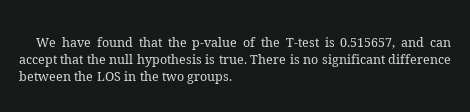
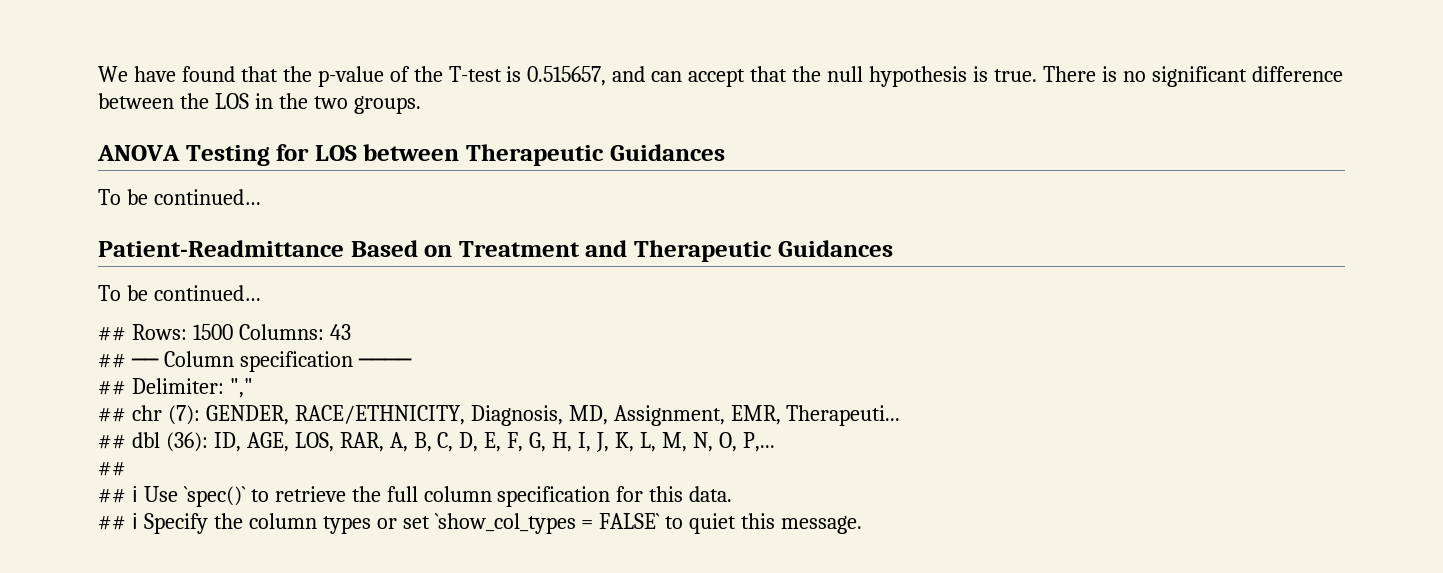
+ ANOVA Testing for LOS between Therapeutic Guidances
+ To be continued…
+ Patient-Readmittance Based on Treatment and Therapeutic Guidances
+ To be continued…
+ ## Rows: 1500 Columns: 43
+ ## ── Column specification ────
+ ## Delimiter: ","
+ ## chr (7): GENDER, RACE/ETHNICITY, Diagnosis, MD, Assignment, EMR, Therapeuti...
+ ## dbl (36): ID, AGE, LOS, RAR, A, B, C, D, E, F, G, H, I, J, K, L, M, N, O, P,...
+ ##
+ ## ℹ Use `spec()` to retrieve the full column specification for this data.
+ ## ℹ Specify the column types or set `show_col_types = FALSE` to quiet this message.

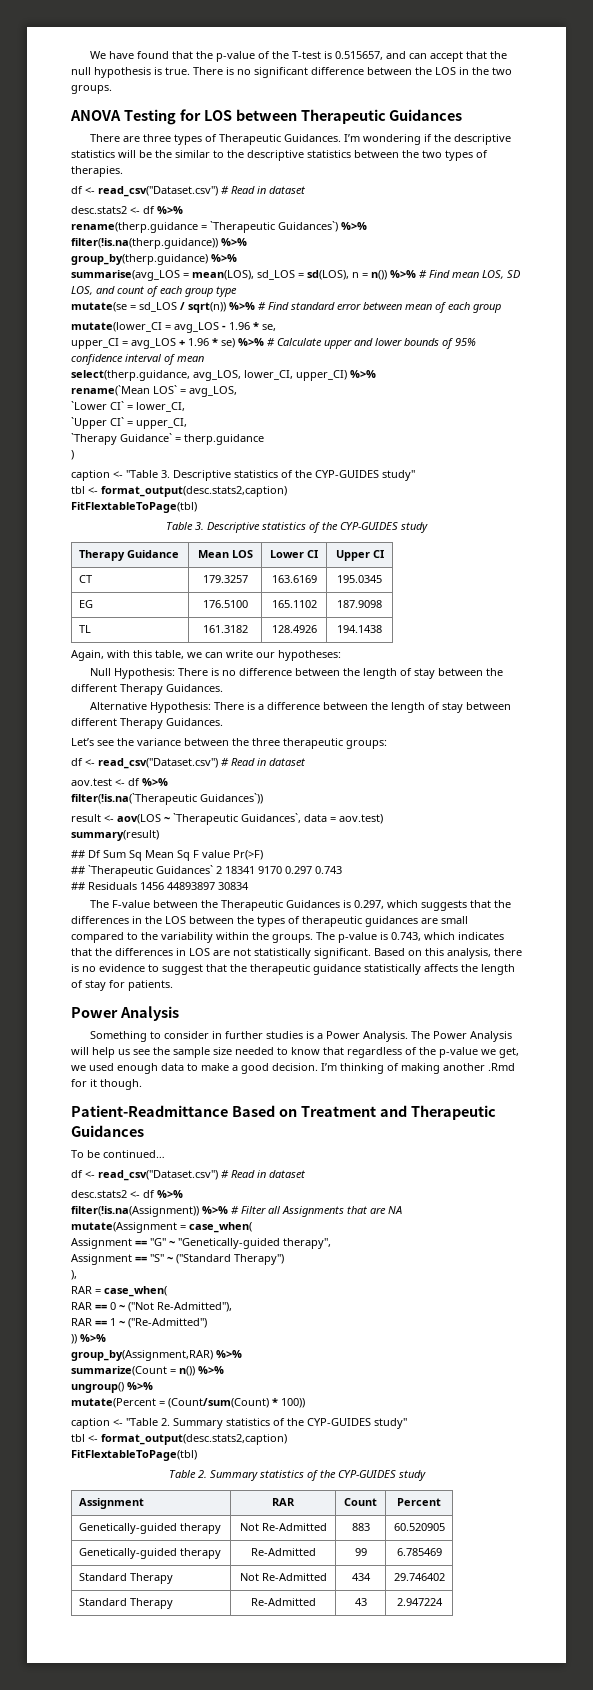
  ANOVA Testing for LOS between Therapeutic Guidances
- To be continued…
+ There are three types of Therapeutic Guidances. I’m wondering if the descriptive statistics will be the similar to the descriptive statistics between the two types of therapies.
+ df <- read_csv("Dataset.csv") # Read in dataset
+ desc.stats2 <- df %>%
+ rename(therp.guidance = `Therapeutic Guidances`) %>%
+ filter(!is.na(therp.guidance)) %>%
+ group_by(therp.guidance) %>%
+ summarise(avg_LOS = mean(LOS), sd_LOS = sd(LOS), n = n()) %>% # Find mean LOS, SD LOS, and count of each group type
+ mutate(se = sd_LOS / sqrt(n)) %>% # Find standard error between mean of each group
+ mutate(lower_CI = avg_LOS - 1.96 * se,
+ upper_CI = avg_LOS + 1.96 * se) %>% # Calculate upper and lower bounds of 95% confidence interval of mean
+ select(therp.guidance, avg_LOS, lower_CI, upper_CI) %>%
+ rename(`Mean LOS` = avg_LOS,
+ `Lower CI` = lower_CI,
+ `Upper CI` = upper_CI,
+ `Therapy Guidance` = therp.guidance
+ )
+ caption <- "Table 3. Descriptive statistics of the CYP-GUIDES study"
+ tbl <- format_output(desc.stats2,caption)
+ FitFlextableToPage(tbl)
+ Table 3. Descriptive statistics of the CYP-GUIDES study
+ Therapy Guidance | Mean LOS | Lower CI | Upper CI
+ CT | 179.3257 | 163.6169 | 195.0345
+ EG | 176.5100 | 165.1102 | 187.9098
+ TL | 161.3182 | 128.4926 | 194.1438
+ Again, with this table, we can write our hypotheses:
+ Null Hypothesis: There is no difference between the length of stay between the different Therapy Guidances.
+ Alternative Hypothesis: There is a difference between the length of stay between different Therapy Guidances.
+ Let’s see the variance between the three therapeutic groups:
+ df <- read_csv("Dataset.csv") # Read in dataset
+ aov.test <- df %>%
+ filter(!is.na(`Therapeutic Guidances`))
+ result <- aov(LOS ~ `Therapeutic Guidances`, data = aov.test)
+ summary(result)
+ ## Df Sum Sq Mean Sq F value Pr(>F)
+ ## `Therapeutic Guidances` 2 18341 9170 0.297 0.743
+ ## Residuals 1456 44893897 30834
+ The F-value between the Therapeutic Guidances is 0.297, which suggests that the differences in the LOS between the types of therapeutic guidances are small compared to the variability within the groups. The p-value is 0.743, which indicates that the differences in LOS are not statistically significant. Based on this analysis, there is no evidence to suggest that the therapeutic guidance statistically affects the length of stay for patients.
+ Power Analysis
+ Something to consider in further studies is a Power Analysis. The Power Analysis will help us see the sample size needed to know that regardless of the p-value we get, we used enough data to make a good decision. I’m thinking of making another .Rmd for it though.
  Patient-Readmittance Based on Treatment and Therapeutic Guidances
  To be continued…
- ## Rows: 1500 Columns: 43
- ## ── Column specification ────
- ## Delimiter: ","
- ## chr (7): GENDER, RACE/ETHNICITY, Diagnosis, MD, Assignment, EMR, Therapeuti...
- ## dbl (36): ID, AGE, LOS, RAR, A, B, C, D, E, F, G, H, I, J, K, L, M, N, O, P,...
- ##
- ## ℹ Use `spec()` to retrieve the full column specification for this data.
- ## ℹ Specify the column types or set `show_col_types = FALSE` to quiet this message.
+ df <- read_csv("Dataset.csv") # Read in dataset
+ desc.stats2 <- df %>%
+ filter(!is.na(Assignment)) %>% # Filter all Assignments that are NA
+ mutate(Assignment = case_when(
+ Assignment == "G" ~ "Genetically-guided therapy",
+ Assignment == "S" ~ ("Standard Therapy")
+ ),
+ RAR = case_when(
+ RAR == 0 ~ ("Not Re-Admitted"),
+ RAR == 1 ~ ("Re-Admitted")
+ )) %>%
+ group_by(Assignment,RAR) %>%
+ summarize(Count = n()) %>%
+ ungroup() %>%
+ mutate(Percent = (Count/sum(Count) * 100))
+ caption <- "Table 2. Summary statistics of the CYP-GUIDES study"
+ tbl <- format_output(desc.stats2,caption)
+ FitFlextableToPage(tbl)
+ Table 2. Summary statistics of the CYP-GUIDES study
+ Assignment | RAR | Count | Percent
+ Genetically-guided therapy | Not Re-Admitted | 883 | 60.520905
+ Genetically-guided therapy | Re-Admitted | 99 | 6.785469
+ Standard Therapy | Not Re-Admitted | 434 | 29.746402
+ Standard Therapy | Re-Admitted | 43 | 2.947224

